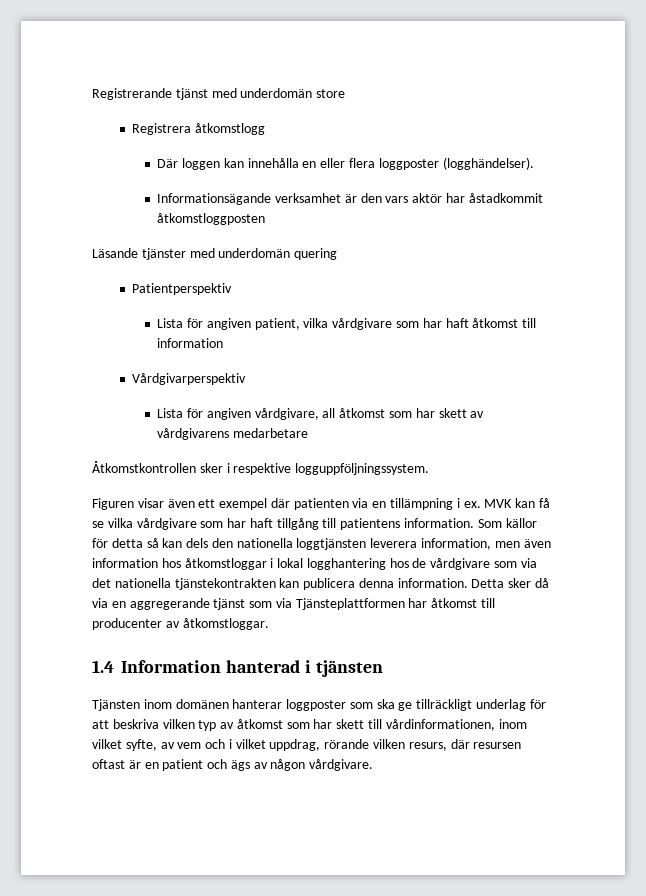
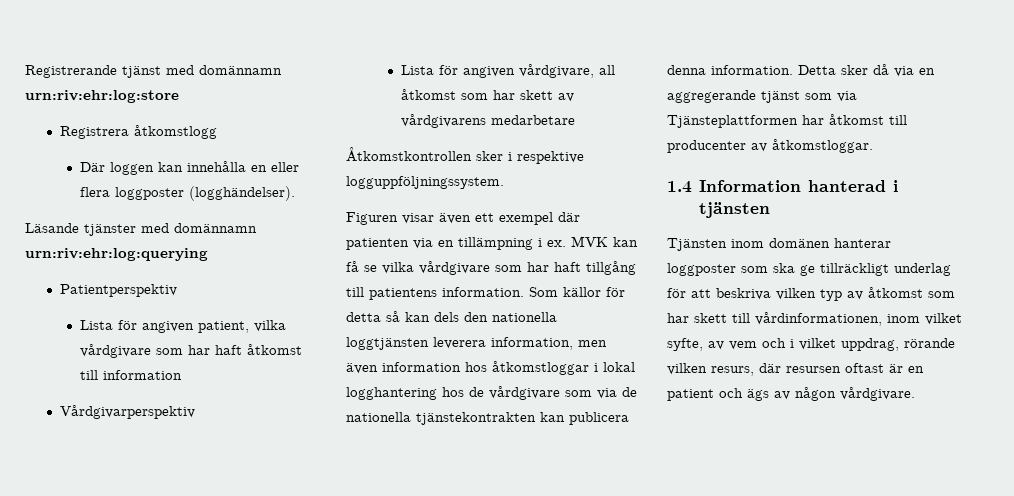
- Registrerande tjänst med underdomän store
+ Registrerande tjänst med domännamn urn:riv:ehr:log:store
- Informationsägande verksamhet är den vars aktör har åstadkommit åtkomstloggposten
- Läsande tjänster med underdomän quering
+ Läsande tjänster med domännamn urn:riv:ehr:log:querying
- Som källor för detta så kan dels den nationella loggtjänsten leverera information, men även information hos åtkomstloggar i lokal logghantering hos de vårdgivare som via det nationella tjänstekontrakten kan publicera denna information.
+ Som källor för detta så kan dels den nationella loggtjänsten leverera information, men även information hos åtkomstloggar i lokal logghantering hos de vårdgivare som via de nationella tjänstekontrakten kan publicera denna information.

